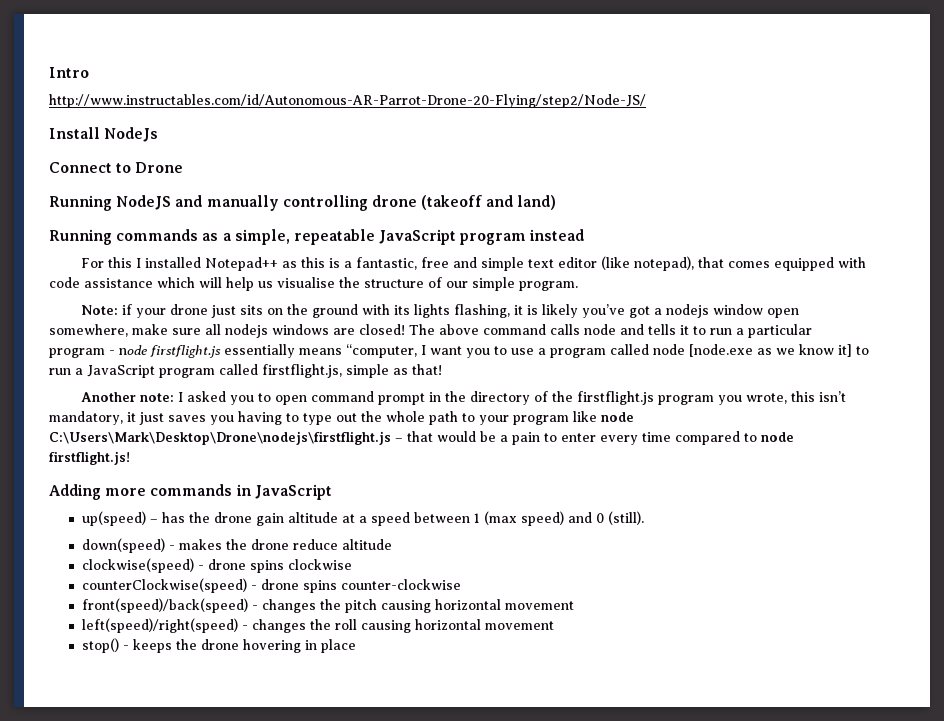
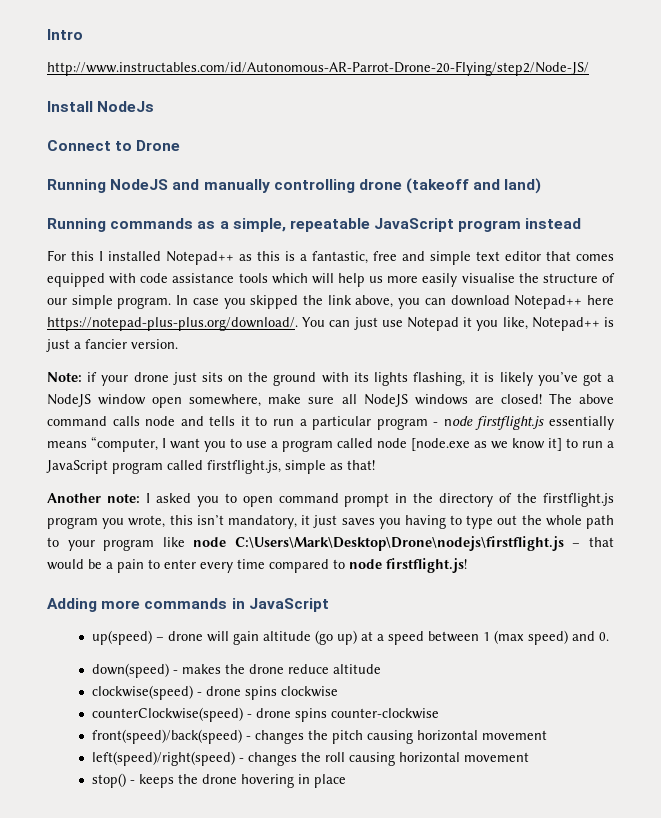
- For this I installed Notepad++ as this is a fantastic, free and simple text editor (like notepad), that comes equipped with code assistance which will help us visualise the structure of our simple program.
+ For this I installed Notepad++ as this is a fantastic, free and simple text editor that comes equipped with code assistance tools which will help us more easily visualise the structure of our simple program. In case you skipped the link above, you can download Notepad++ here https://notepad-plus-plus.org/download/. You can just use Notepad it you like, Notepad++ is just a fancier version.
- Note: if your drone just sits on the ground with its lights flashing, it is likely you’ve got a nodejs window open somewhere, make sure all nodejs windows are closed!
+ Note: if your drone just sits on the ground with its lights flashing, it is likely you’ve got a NodeJS window open somewhere, make sure all NodeJS windows are closed!
- up(speed) – has the drone gain altitude at a speed between 1 (max speed) and 0 (still).
+ up(speed) – drone will gain altitude (go up) at a speed between 1 (max speed) and 0.

